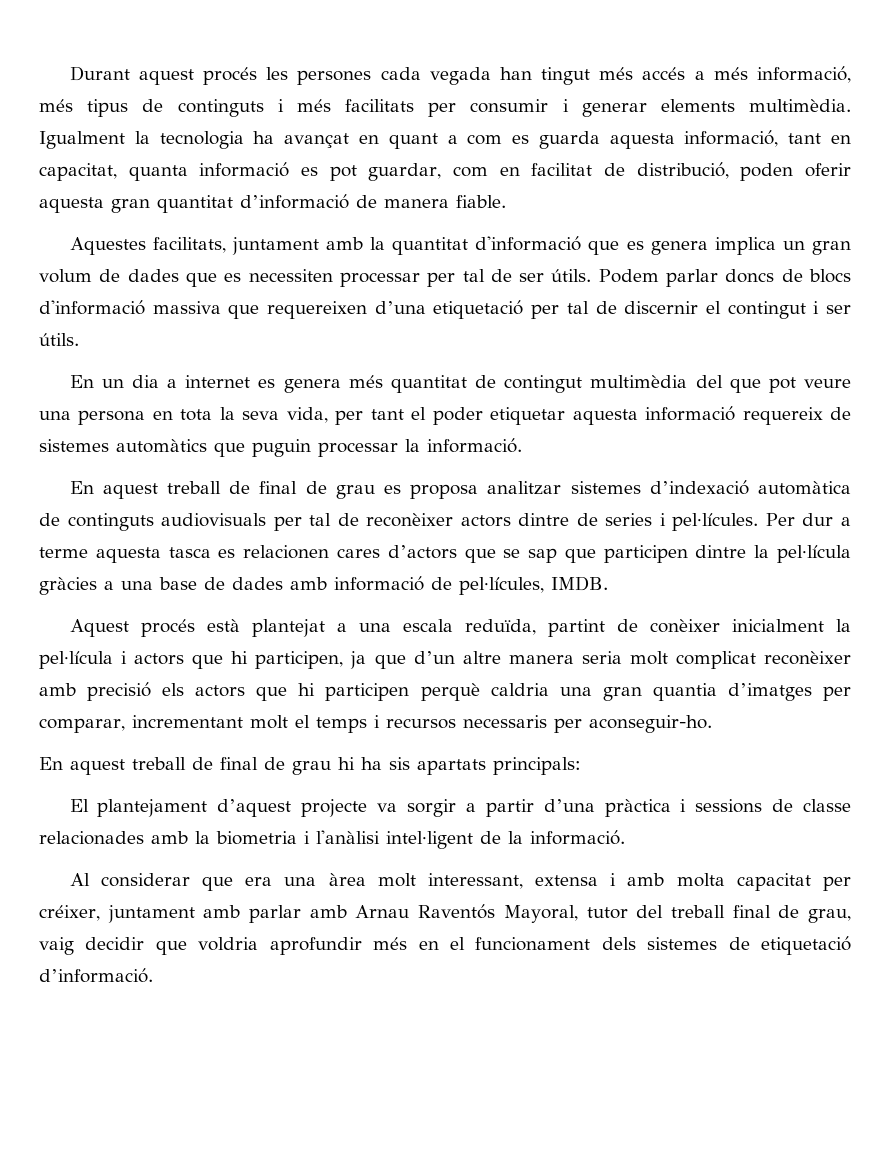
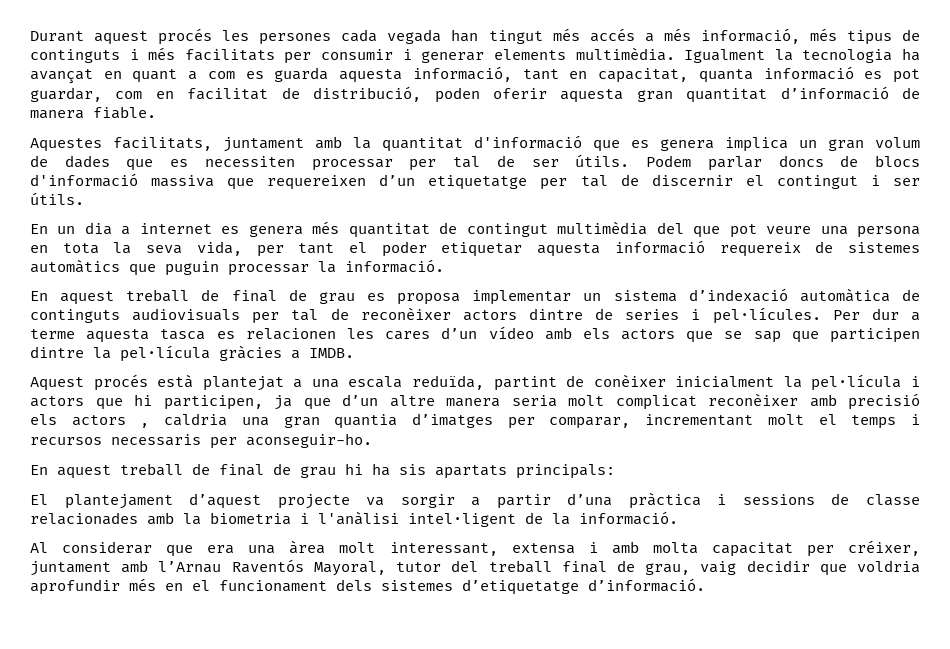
- Podem parlar doncs de blocs d'informació massiva que requereixen d’una etiquetació per tal de discernir el contingut i ser útils.
+ Podem parlar doncs de blocs d'informació massiva que requereixen d’un etiquetatge per tal de discernir el contingut i ser útils.
- En aquest treball de final de grau es proposa analitzar sistemes d’indexació automàtica de continguts audiovisuals per tal de reconèixer actors dintre de series i pel·lícules.
+ En aquest treball de final de grau es proposa implementar un sistema d’indexació automàtica de continguts audiovisuals per tal de reconèixer actors dintre de series i pel·lícules.
- Per dur a terme aquesta tasca es relacionen cares d’actors que se sap que participen dintre la pel·lícula gràcies a una base de dades amb informació de pel·lícules, IMDB.
+ Per dur a terme aquesta tasca es relacionen les cares d’un vídeo amb els actors que se sap que participen dintre la pel·lícula gràcies a IMDB.
- Aquest procés està plantejat a una escala reduïda, partint de conèixer inicialment la pel·lícula i actors que hi participen, ja que d’un altre manera seria molt complicat reconèixer amb precisió els actors que hi participen perquè caldria una gran quantia d’imatges per comparar, incrementant molt el temps i recursos necessaris per aconseguir-ho.
+ Aquest procés està plantejat a una escala reduïda, partint de conèixer inicialment la pel·lícula i actors que hi participen, ja que d’un altre manera seria molt complicat reconèixer amb precisió els actors , caldria una gran quantia d’imatges per comparar, incrementant molt el temps i recursos necessaris per aconseguir-ho.
- Al considerar que era una àrea molt interessant, extensa i amb molta capacitat per créixer, juntament amb parlar amb Arnau Raventós Mayoral, tutor del treball final de grau, vaig decidir que voldria aprofundir més en el funcionament dels sistemes de etiquetació d’informació.
+ Al considerar que era una àrea molt interessant, extensa i amb molta capacitat per créixer, juntament amb l’Arnau Raventós Mayoral, tutor del treball final de grau, vaig decidir que voldria aprofundir més en el funcionament dels sistemes d’etiquetatge d’informació.

